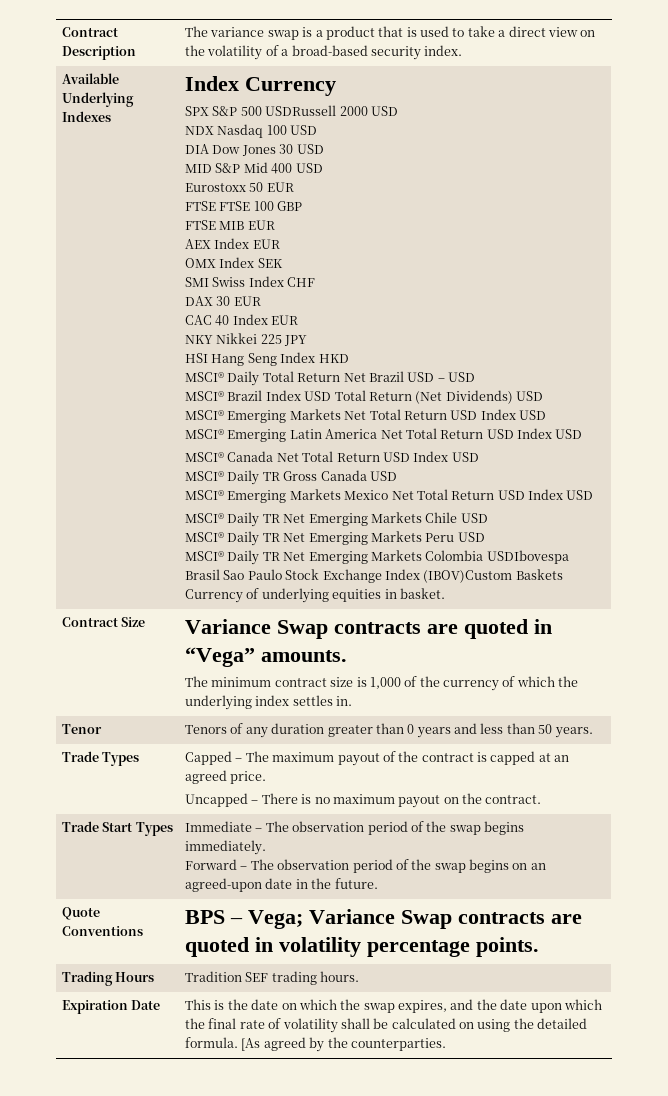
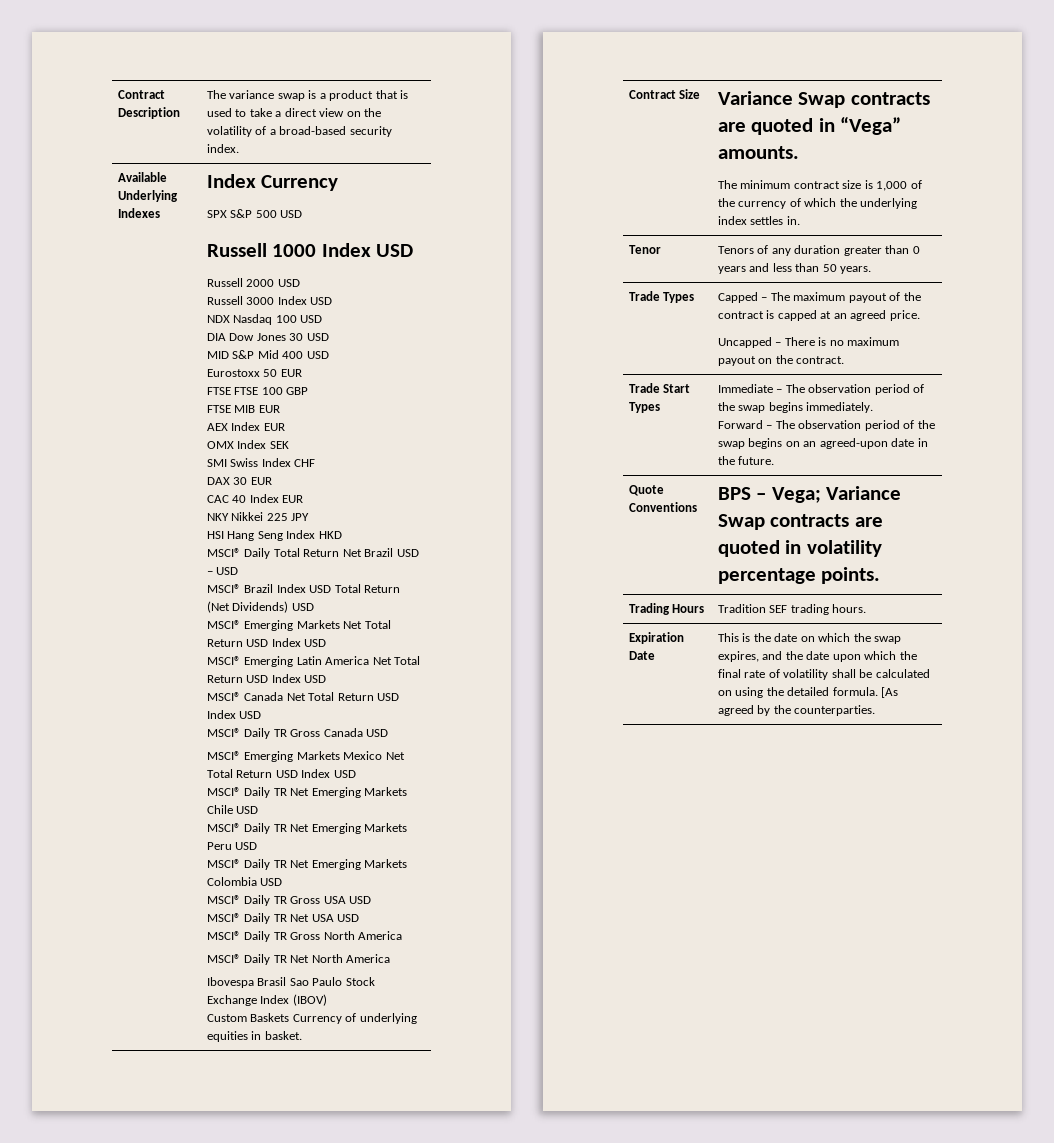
- SPX S&P 500 USDRussell 2000 USD
+ SPX S&P 500 USD
+ Russell 1000 Index USD
+ Russell 2000 USD
+ Russell 3000 Index USD
- MSCI® Daily TR Net Emerging Markets Colombia USDIbovespa Brasil Sao Paulo Stock Exchange Index (IBOV)Custom Baskets Currency of underlying equities in basket.
+ MSCI® Daily TR Net Emerging Markets Colombia USD
+ MSCI® Daily TR Gross USA USD
+ MSCI® Daily TR Net USA USD
+ MSCI® Daily TR Gross North America
+ MSCI® Daily TR Net North America
+ Ibovespa Brasil Sao Paulo Stock Exchange Index (IBOV)
+ Custom Baskets Currency of underlying equities in basket.

